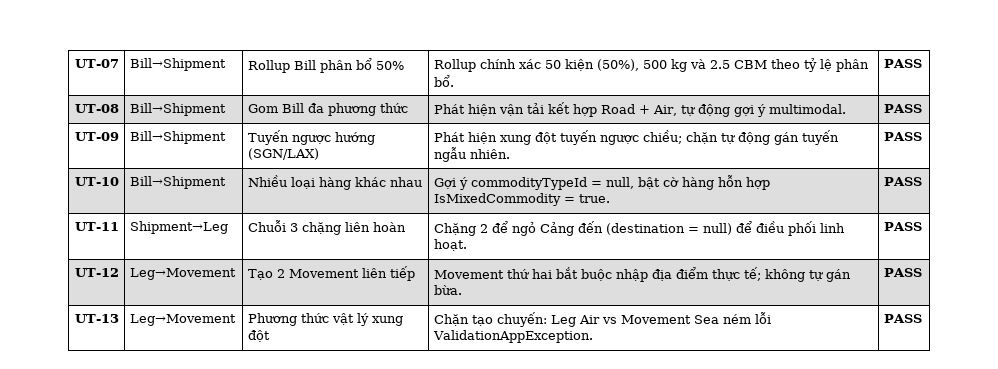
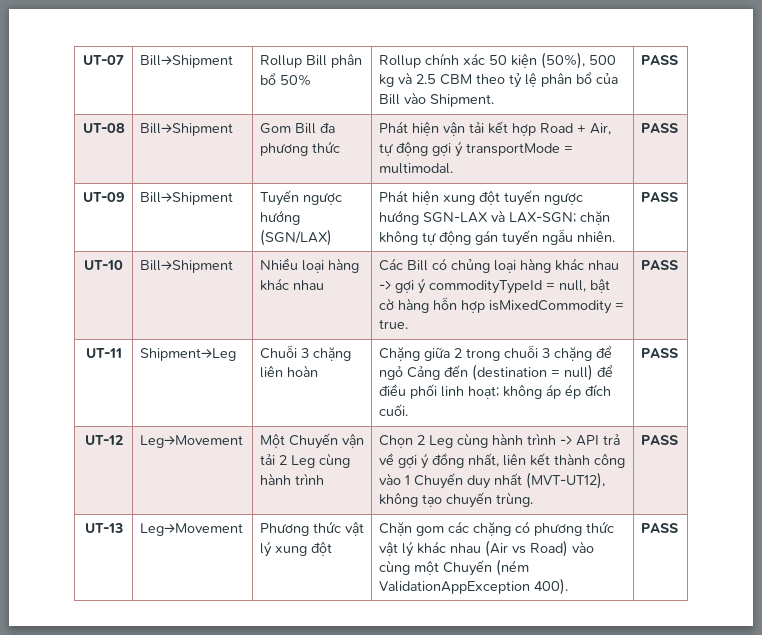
- UT-07 | Bill→Shipment | Rollup Bill phân bổ 50% | Rollup chính xác 50 kiện (50%), 500 kg và 2.5 CBM theo tỷ lệ phân bổ. | PASS
+ UT-07 | Bill→Shipment | Rollup Bill phân bổ 50% | Rollup chính xác 50 kiện (50%), 500 kg và 2.5 CBM theo tỷ lệ phân bổ của Bill vào Shipment. | PASS
- UT-08 | Bill→Shipment | Gom Bill đa phương thức | Phát hiện vận tải kết hợp Road + Air, tự động gợi ý multimodal. | PASS
+ UT-08 | Bill→Shipment | Gom Bill đa phương thức | Phát hiện vận tải kết hợp Road + Air, tự động gợi ý transportMode = multimodal. | PASS
- UT-09 | Bill→Shipment | Tuyến ngược hướng (SGN/LAX) | Phát hiện xung đột tuyến ngược chiều; chặn tự động gán tuyến ngẫu nhiên. | PASS
+ UT-09 | Bill→Shipment | Tuyến ngược hướng (SGN/LAX) | Phát hiện xung đột tuyến ngược hướng SGN-LAX và LAX-SGN; chặn không tự động gán tuyến ngẫu nhiên. | PASS
- UT-10 | Bill→Shipment | Nhiều loại hàng khác nhau | Gợi ý commodityTypeId = null, bật cờ hàng hỗn hợp IsMixedCommodity = true. | PASS
+ UT-10 | Bill→Shipment | Nhiều loại hàng khác nhau | Các Bill có chủng loại hàng khác nhau -> gợi ý commodityTypeId = null, bật cờ hàng hỗn hợp isMixedCommodity = true. | PASS
- UT-11 | Shipment→Leg | Chuỗi 3 chặng liên hoàn | Chặng 2 để ngỏ Cảng đến (destination = null) để điều phối linh hoạt. | PASS
- UT-12 | Leg→Movement | Tạo 2 Movement liên tiếp | Movement thứ hai bắt buộc nhập địa điểm thực tế; không tự gán bừa. | PASS
+ UT-11 | Shipment→Leg | Chuỗi 3 chặng liên hoàn | Chặng giữa 2 trong chuỗi 3 chặng để ngỏ Cảng đến (destination = null) để điều phối linh hoạt; không áp ép đích cuối. | PASS
+ UT-12 | Leg→Movement | Một Chuyến vận tải 2 Leg cùng hành trình | Chọn 2 Leg cùng hành trình -> API trả về gợi ý đồng nhất, liên kết thành công vào 1 Chuyến duy nhất (MVT-UT12), không tạo chuyến trùng. | PASS
- UT-13 | Leg→Movement | Phương thức vật lý xung đột | Chặn tạo chuyến: Leg Air vs Movement Sea ném lỗi ValidationAppException. | PASS
+ UT-13 | Leg→Movement | Phương thức vật lý xung đột | Chặn gom các chặng có phương thức vật lý khác nhau (Air vs Road) vào cùng một Chuyến (ném ValidationAppException 400). | PASS

